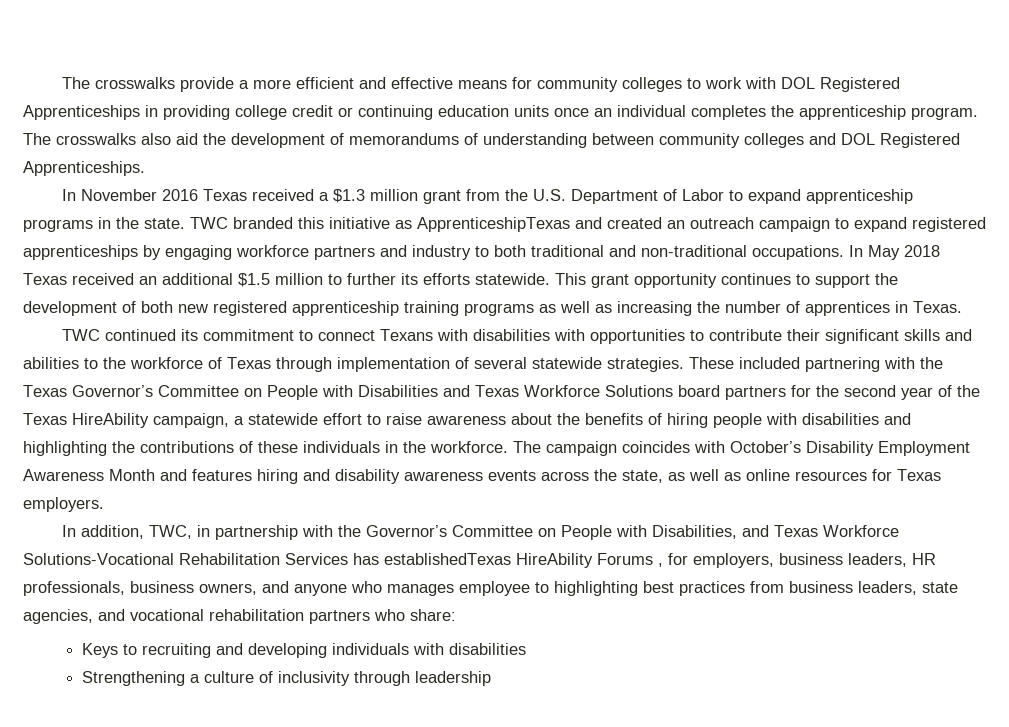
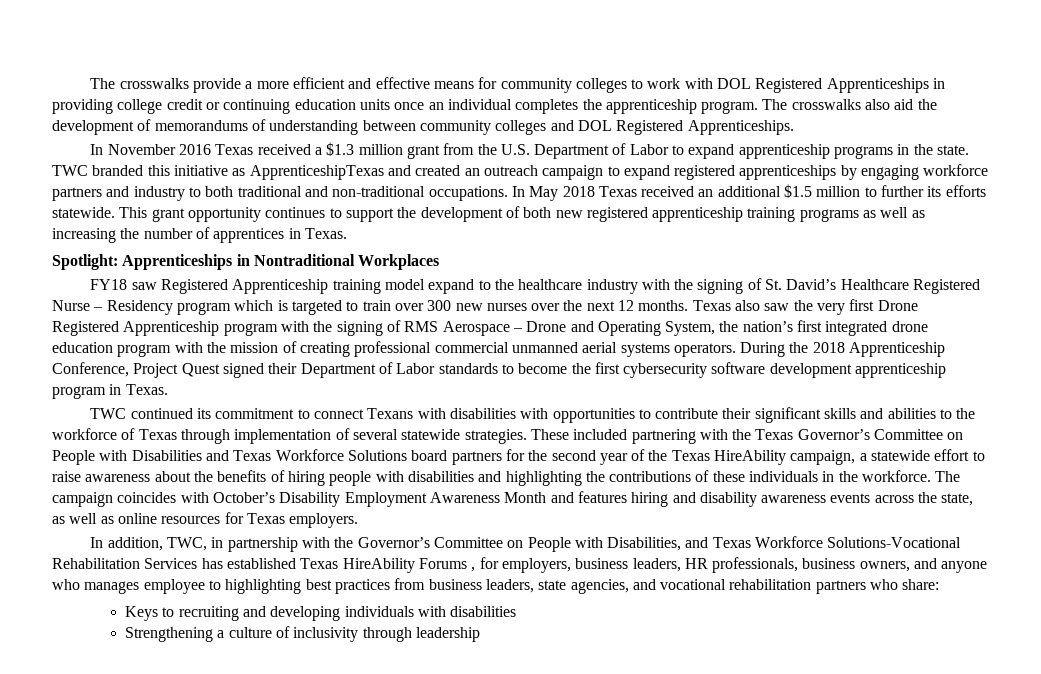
+ Spotlight: Apprenticeships in Nontraditional Workplaces
+ FY18 saw Registered Apprenticeship training model expand to the healthcare industry with the signing of St. David’s Healthcare Registered Nurse – Residency program which is targeted to train over 300 new nurses over the next 12 months. Texas also saw the very first Drone Registered Apprenticeship program with the signing of RMS Aerospace – Drone and Operating System, the nation’s first integrated drone education program with the mission of creating professional commercial unmanned aerial systems operators. During the 2018 Apprenticeship Conference, Project Quest signed their Department of Labor standards to become the first cybersecurity software development apprenticeship program in Texas.
- In addition, TWC, in partnership with the Governor’s Committee on People with Disabilities, and Texas Workforce Solutions-Vocational Rehabilitation Services has establishedTexas HireAbility Forums , for employers, business leaders, HR professionals, business owners, and anyone who manages employee to highlighting best practices from business leaders, state agencies, and vocational rehabilitation partners who share:
+ In addition, TWC, in partnership with the Governor’s Committee on People with Disabilities, and Texas Workforce Solutions-Vocational Rehabilitation Services has established Texas HireAbility Forums , for employers, business leaders, HR professionals, business owners, and anyone who manages employee to highlighting best practices from business leaders, state agencies, and vocational rehabilitation partners who share:

